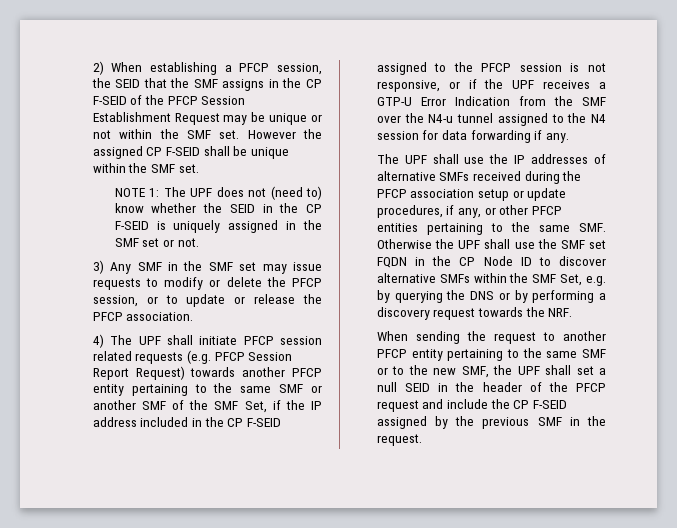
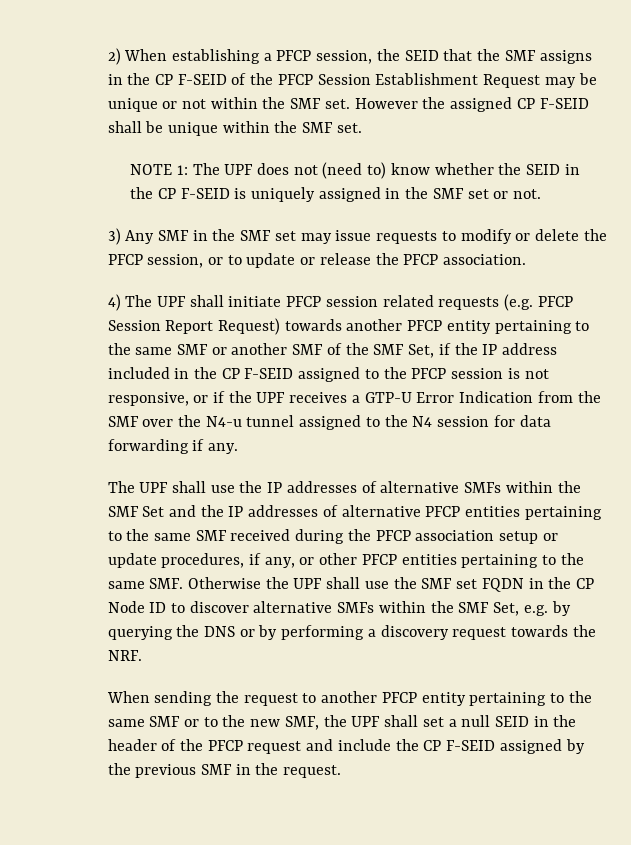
- The UPF shall use the IP addresses of alternative SMFs received during the PFCP association setup or update procedures, if any, or other PFCP entities pertaining to the same SMF. Otherwise the UPF shall use the SMF set FQDN in the CP Node ID to discover alternative SMFs within the SMF Set, e.g. by querying the DNS or by performing a discovery request towards the NRF.
+ The UPF shall use the IP addresses of alternative SMFs within the SMF Set and the IP addresses of alternative PFCP entities pertaining to the same SMF received during the PFCP association setup or update procedures, if any, or other PFCP entities pertaining to the same SMF. Otherwise the UPF shall use the SMF set FQDN in the CP Node ID to discover alternative SMFs within the SMF Set, e.g. by querying the DNS or by performing a discovery request towards the NRF.

